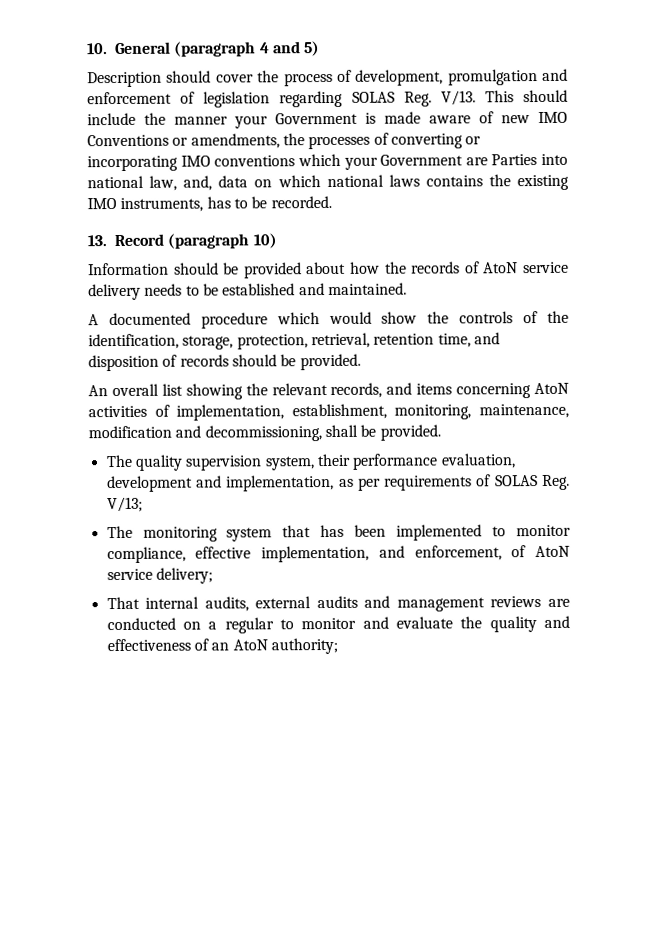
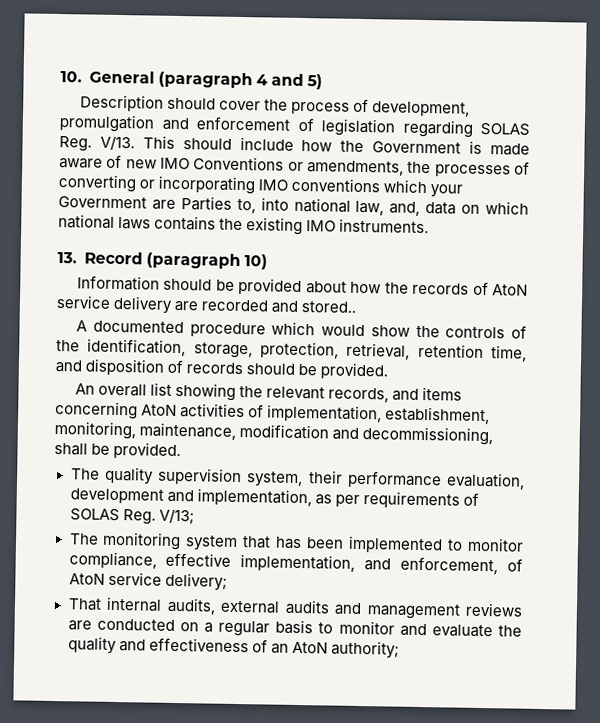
- This should include the manner your Government is made aware of new IMO Conventions or amendments, the processes of converting or incorporating IMO conventions which your Government are Parties into national law, and, data on which national laws contains the existing IMO instruments, has to be recorded.
+ This should include how the Government is made aware of new IMO Conventions or amendments, the processes of converting or incorporating IMO conventions which your Government are Parties to, into national law, and, data on which national laws contains the existing IMO instruments.
- Information should be provided about how the records of AtoN service delivery needs to be established and maintained.
+ Information should be provided about how the records of AtoN service delivery are recorded and stored..
- That internal audits, external audits and management reviews are conducted on a regular to monitor and evaluate the quality and effectiveness of an AtoN authority;
+ That internal audits, external audits and management reviews are conducted on a regular basis to monitor and evaluate the quality and effectiveness of an AtoN authority;

